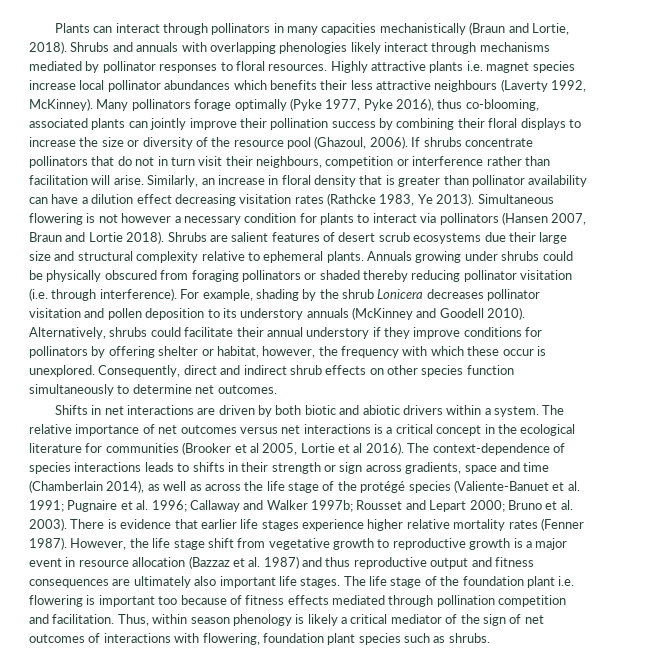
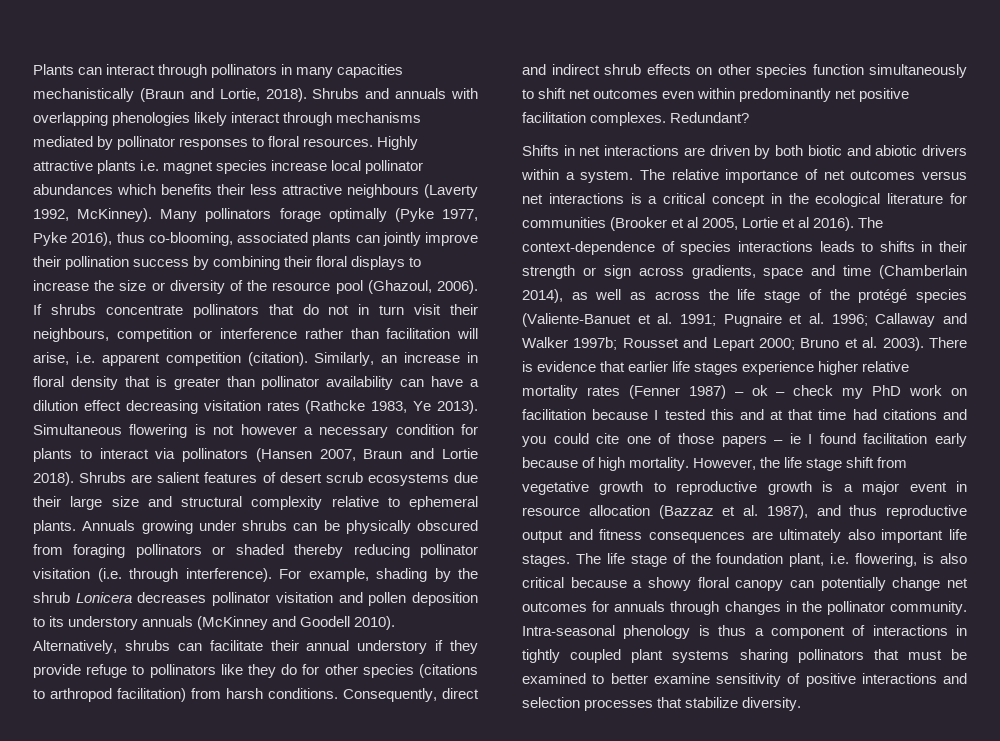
- If shrubs concentrate pollinators that do not in turn visit their neighbours, competition or interference rather than facilitation will arise.
+ If shrubs concentrate pollinators that do not in turn visit their neighbours, competition or interference rather than facilitation will arise, i.e. apparent competition (citation).
- Annuals growing under shrubs could be physically obscured from foraging pollinators or shaded thereby reducing pollinator visitation (i.e. through interference).
+ Annuals growing under shrubs can be physically obscured from foraging pollinators or shaded thereby reducing pollinator visitation (i.e. through interference).
- Alternatively, shrubs could facilitate their annual understory if they improve conditions for pollinators by offering shelter or habitat, however, the frequency with which these occur is unexplored.
+ Alternatively, shrubs can facilitate their annual understory if they provide refuge to pollinators like they do for other species (citations to arthropod facilitation) from harsh conditions.
- Consequently, direct and indirect shrub effects on other species function simultaneously to determine net outcomes.
+ Consequently, direct and indirect shrub effects on other species function simultaneously to shift net outcomes even within predominantly net positive facilitation complexes. Redundant?
- There is evidence that earlier life stages experience higher relative mortality rates (Fenner 1987).
+ There is evidence that earlier life stages experience higher relative mortality rates (Fenner 1987) – ok – check my PhD work on facilitation because I tested this and at that time had citations and you could cite one of those papers – ie I found facilitation early because of high mortality.
- However, the life stage shift from vegetative growth to reproductive growth is a major event in resource allocation (Bazzaz et al. 1987) and thus reproductive output and fitness consequences are ultimately also important life stages.
+ However, the life stage shift from vegetative growth to reproductive growth is a major event in resource allocation (Bazzaz et al. 1987), and thus reproductive output and fitness consequences are ultimately also important life stages.
- The life stage of the foundation plant i.e. flowering is important too because of fitness effects mediated through pollination competition and facilitation. Thus, within season phenology is likely a critical mediator of the sign of net outcomes of interactions with flowering, foundation plant species such as shrubs.
+ The life stage of the foundation plant, i.e. flowering, is also critical because a showy floral canopy can potentially change net outcomes for annuals through changes in the pollinator community. Intra-seasonal phenology is thus a component of interactions in tightly coupled plant systems sharing pollinators that must be examined to better examine sensitivity of positive interactions and selection processes that stabilize diversity.

